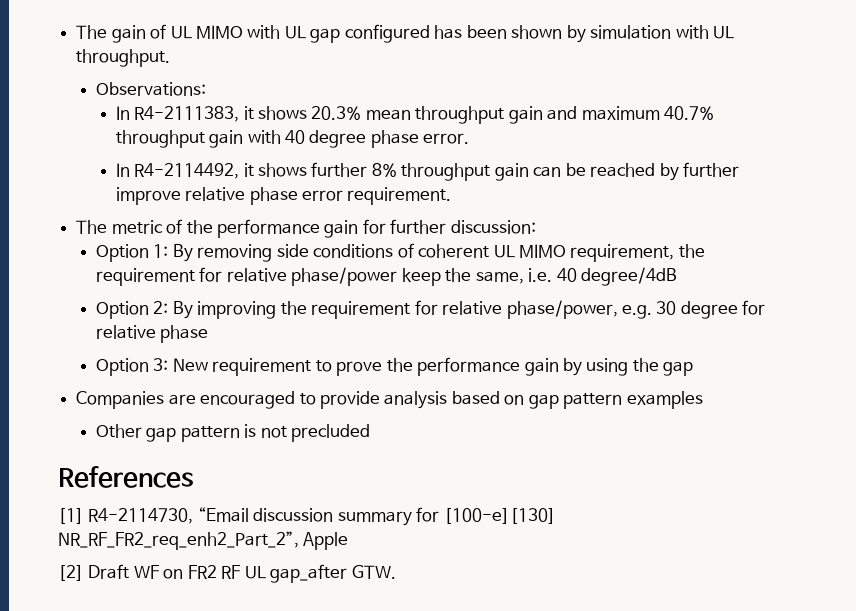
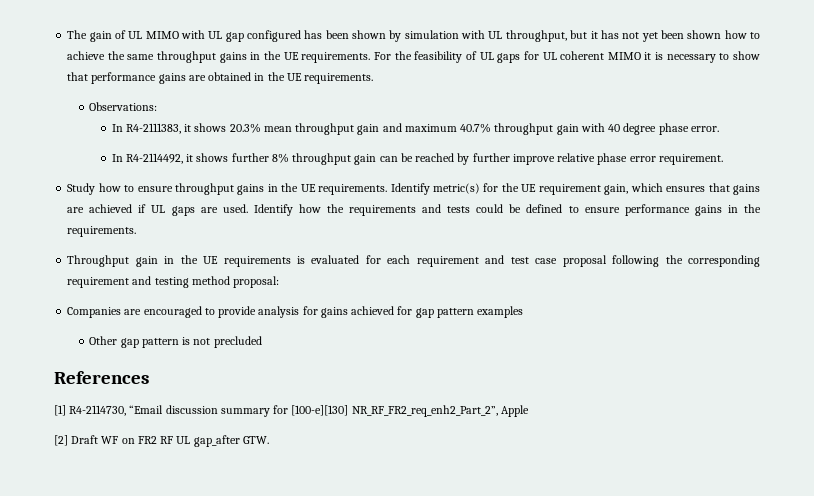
- The gain of UL MIMO with UL gap configured has been shown by simulation with UL throughput.
+ The gain of UL MIMO with UL gap configured has been shown by simulation with UL throughput, but it has not yet been shown how to achieve the same throughput gains in the UE requirements. For the feasibility of UL gaps for UL coherent MIMO it is necessary to show that performance gains are obtained in the UE requirements.
- The metric of the performance gain for further discussion:
- Option 1: By removing side conditions of coherent UL MIMO requirement, the requirement for relative phase/power keep the same, i.e. 40 degree/4dB
- Option 2: By improving the requirement for relative phase/power, e.g. 30 degree for relative phase
- Option 3: New requirement to prove the performance gain by using the gap
+ Study how to ensure throughput gains in the UE requirements. Identify metric(s) for the UE requirement gain, which ensures that gains are achieved if UL gaps are used. Identify how the requirements and tests could be defined to ensure performance gains in the requirements.
+ Throughput gain in the UE requirements is evaluated for each requirement and test case proposal following the corresponding requirement and testing method proposal:
- Companies are encouraged to provide analysis based on gap pattern examples
+ Companies are encouraged to provide analysis for gains achieved for gap pattern examples

